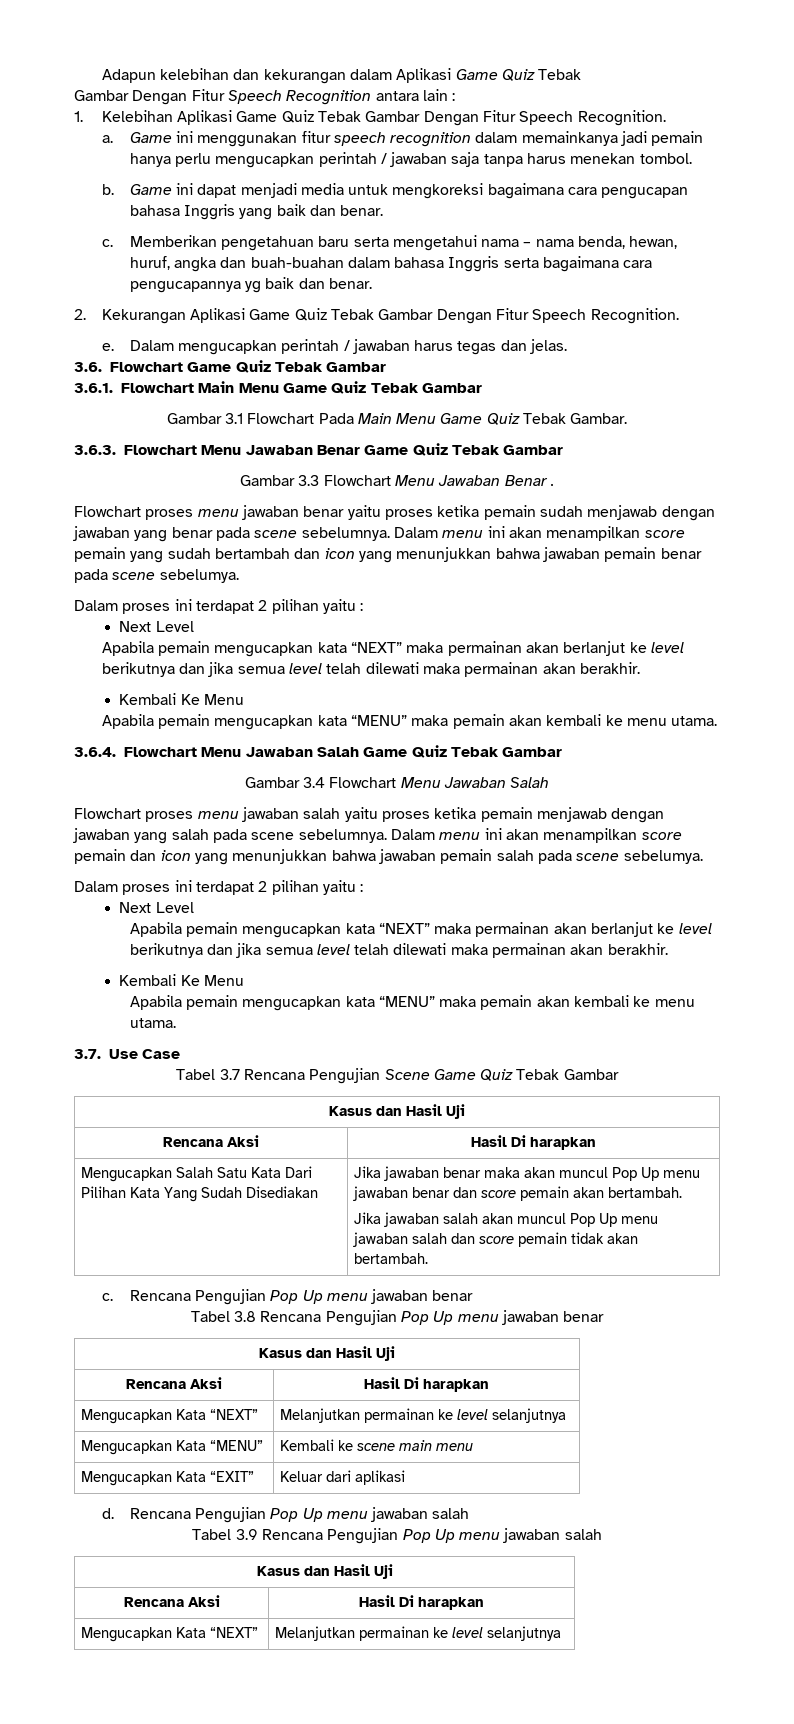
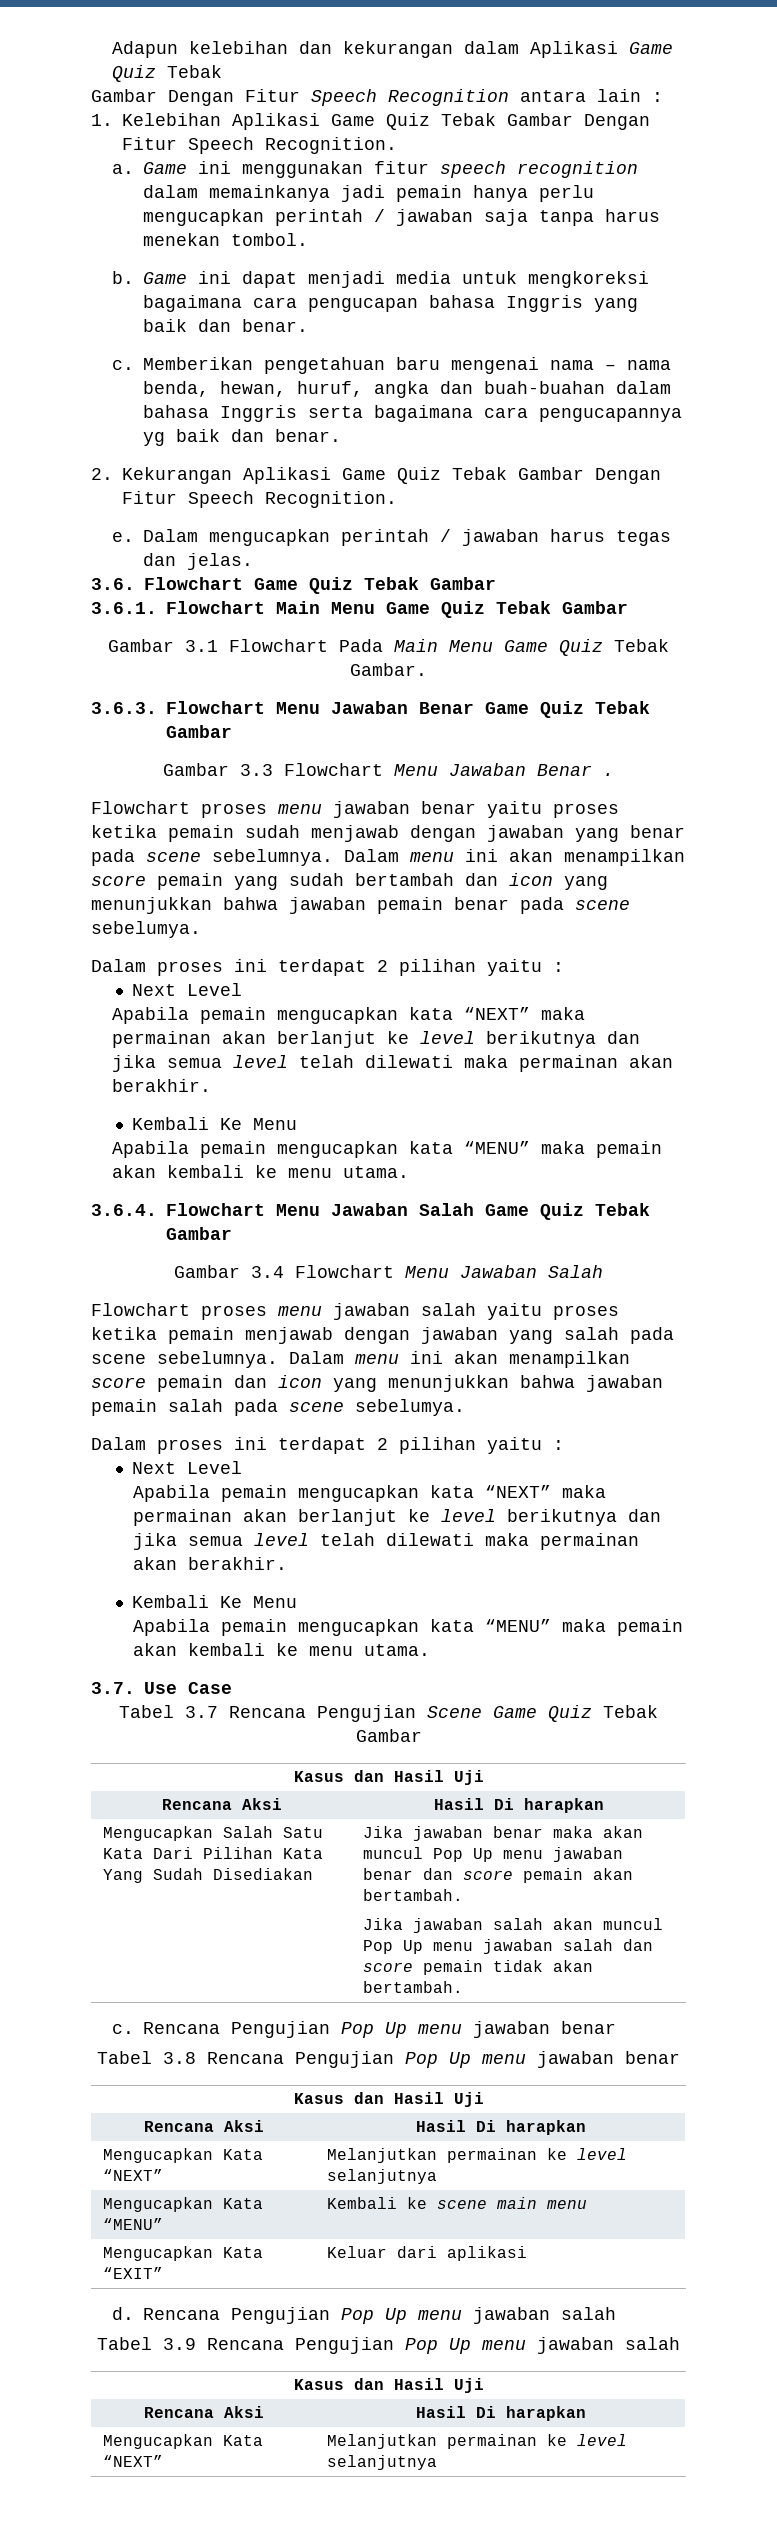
- Memberikan pengetahuan baru serta mengetahui nama – nama benda, hewan, huruf, angka dan buah-buahan dalam bahasa Inggris serta bagaimana cara pengucapannya yg baik dan benar.
+ Memberikan pengetahuan baru mengenai nama – nama benda, hewan, huruf, angka dan buah-buahan dalam bahasa Inggris serta bagaimana cara pengucapannya yg baik dan benar.

